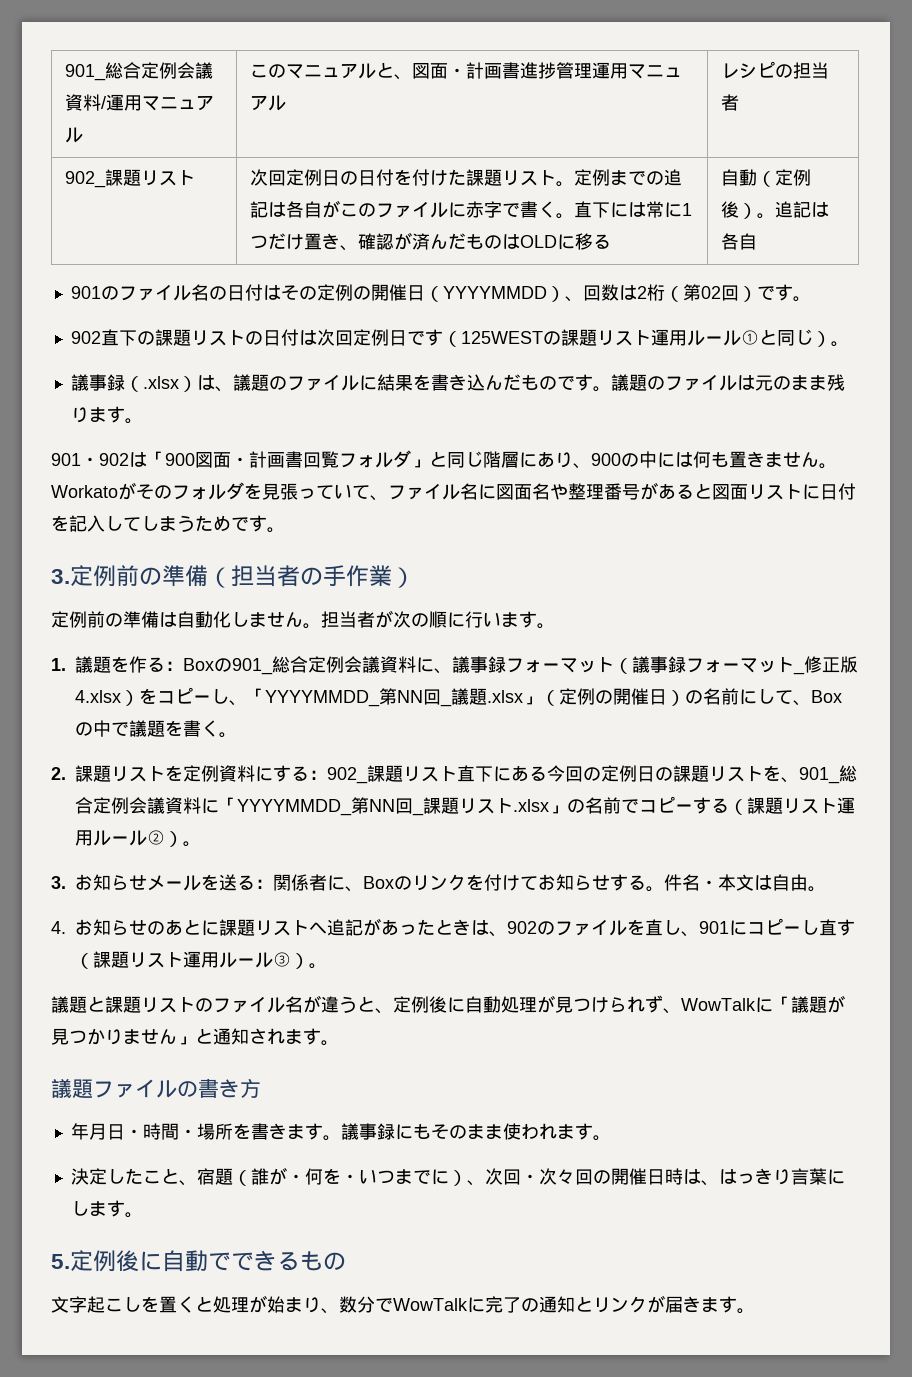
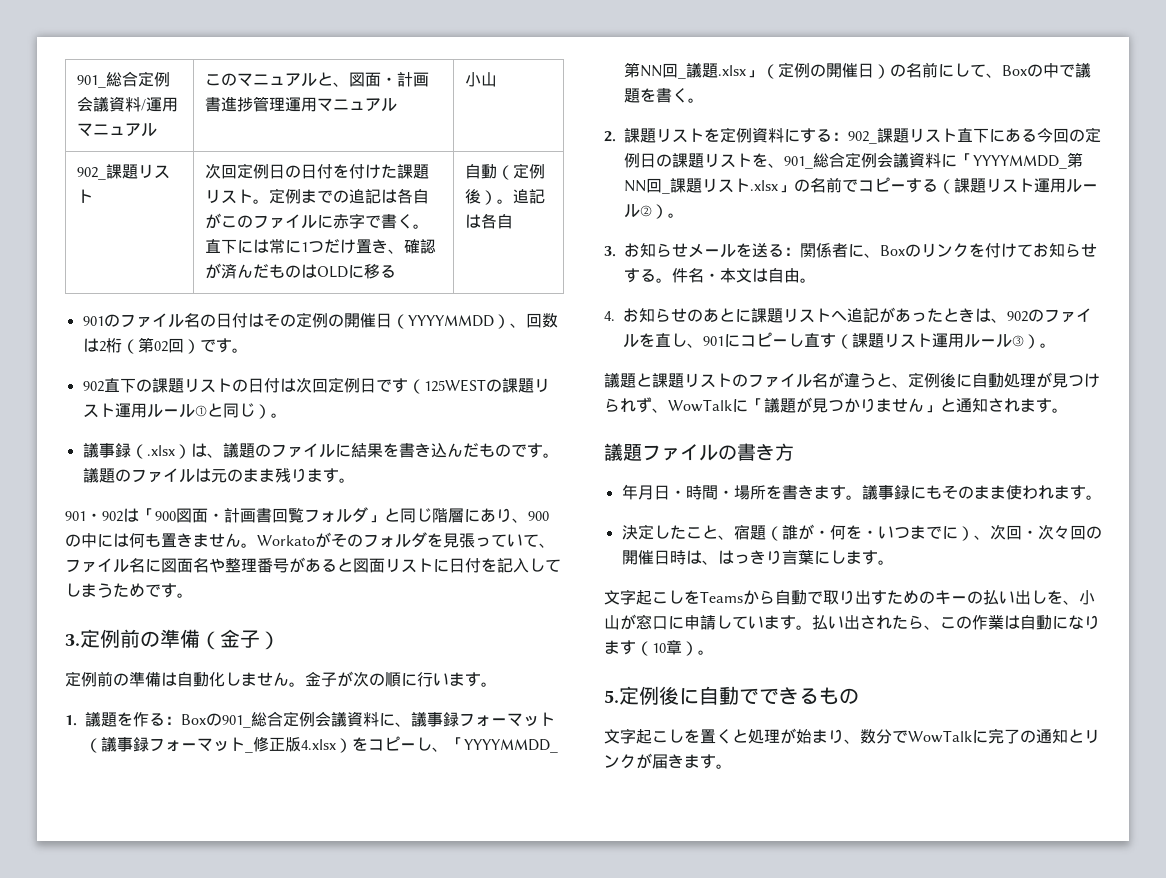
- 901_総合定例会議資料/運用マニュアル | このマニュアルと、図面・計画書進捗管理運用マニュアル | レシピの担当者
+ 901_総合定例会議資料/運用マニュアル | このマニュアルと、図面・計画書進捗管理運用マニュアル | 小山
- 3.定例前の準備（担当者の手作業）
+ 3.定例前の準備（金子）
- 担当者が次の順に行います。
+ 金子が次の順に行います。
+ 文字起こしをTeamsから自動で取り出すためのキーの払い出しを、小山が窓口に申請しています。払い出されたら、この作業は自動になります（10章）。

